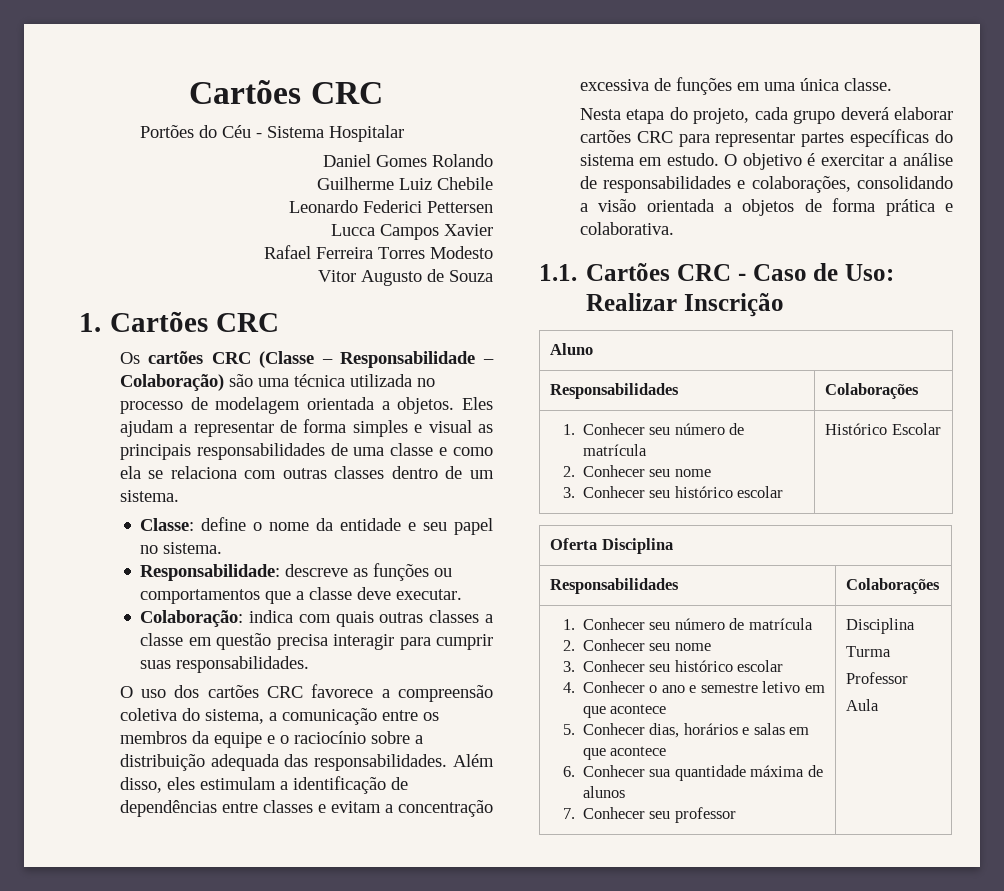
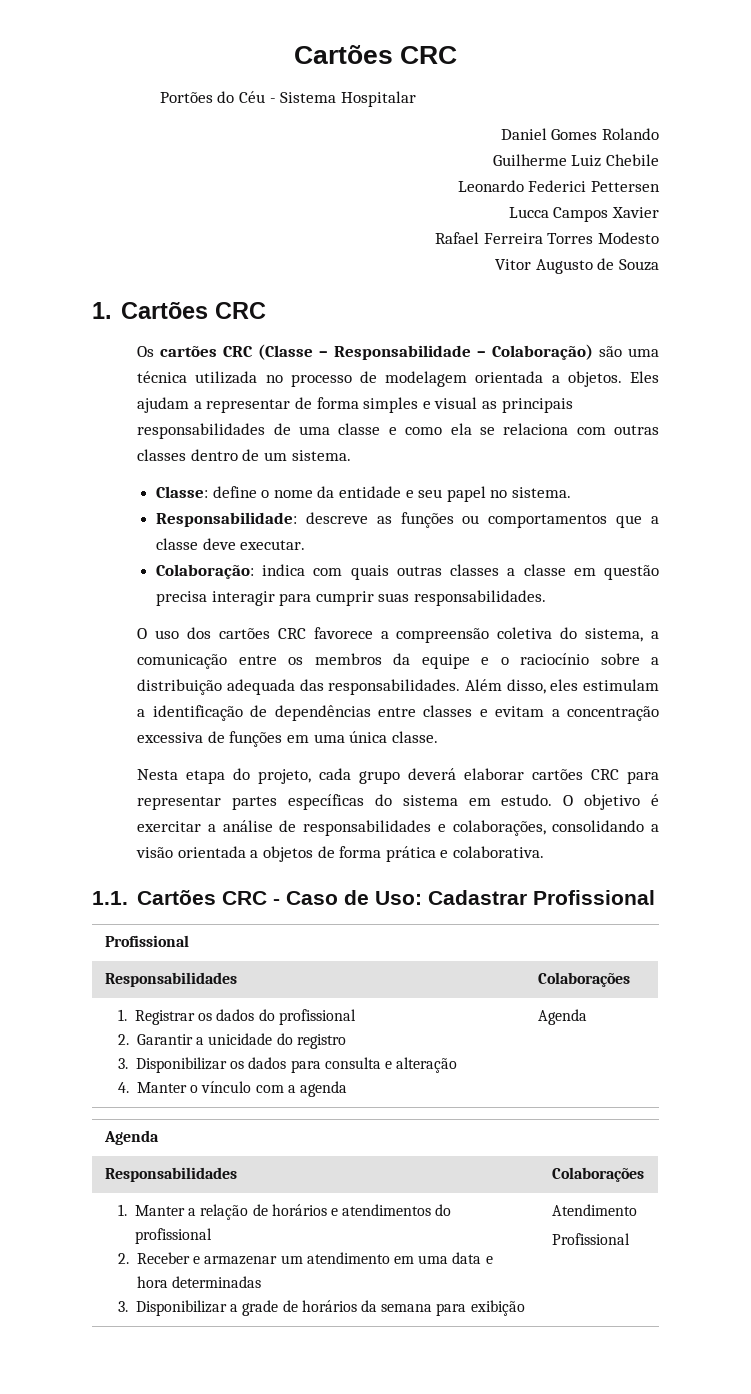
- 1.1. Cartões CRC - Caso de Uso: Realizar Inscrição
- Aluno
+ 1.1. Cartões CRC - Caso de Uso: Cadastrar Profissional
+ Profissional
  Responsabilidades | Colaborações
- 1. Conhecer seu número de matrícula
- 2. Conhecer seu nome
- 3. Conhecer seu histórico escolar | Histórico Escolar
- Oferta Disciplina
+ 1. Registrar os dados do profissional
+ 2. Garantir a unicidade do registro
+ 3. Disponibilizar os dados para consulta e alteração
+ 4. Manter o vínculo com a agenda | Agenda
+ Agenda
  Responsabilidades | Colaborações
- 1. Conhecer seu número de matrícula
- 2. Conhecer seu nome
- 3. Conhecer seu histórico escolar
- 4. Conhecer o ano e semestre letivo em que acontece
- 5. Conhecer dias, horários e salas em que acontece
- 6. Conhecer sua quantidade máxima de alunos
- 7. Conhecer seu professor | Disciplina
- Turma
- Professor
- Aula
+ 1. Manter a relação de horários e atendimentos do profissional
+ 2. Receber e armazenar um atendimento em uma data e hora determinadas
+ 3. Disponibilizar a grade de horários da semana para exibição | Atendimento
+ Profissional

